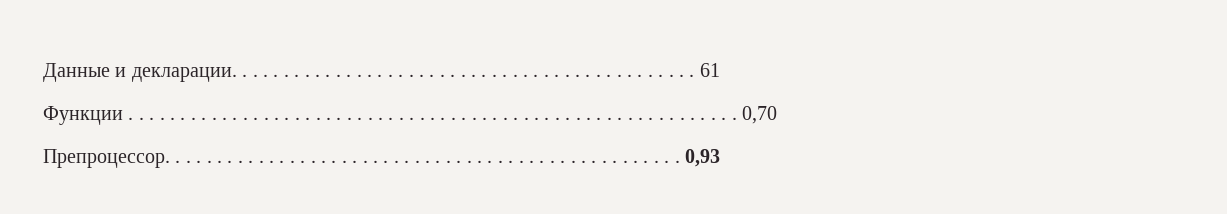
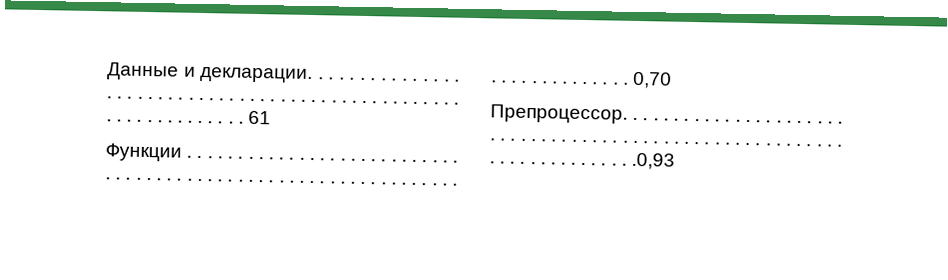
- Данные и декларации. . . . . . . . . . . . . . . . . . . . . . . . . . . . . . . . . . . . . . . . . . . . .
+ Данные и декларации. . . . . . . . . . . . . . . . . . . . . . . . . . . . . . . . . . . . . . . . . . . . . . . . . . . . . . . . . . . . . . . .
- Функции . . . . . . . . . . . . . . . . . . . . . . . . . . . . . . . . . . . . . . . . . . . . . . . . . . . . . . . . . . .
+ Функции . . . . . . . . . . . . . . . . . . . . . . . . . . . . . . . . . . . . . . . . . . . . . . . . . . . . . . . . . . . . . . . . . . . . . . . . . . . .
- Препроцессор. . . . . . . . . . . . . . . . . . . . . . . . . . . . . . . . . . . . . . . . . . . . . . . . . . 0,93
+ Препроцессор. . . . . . . . . . . . . . . . . . . . . . . . . . . . . . . . . . . . . . . . . . . . . . . . . . . . . . . . . . . . . . . . . . . . . . . .0,93

